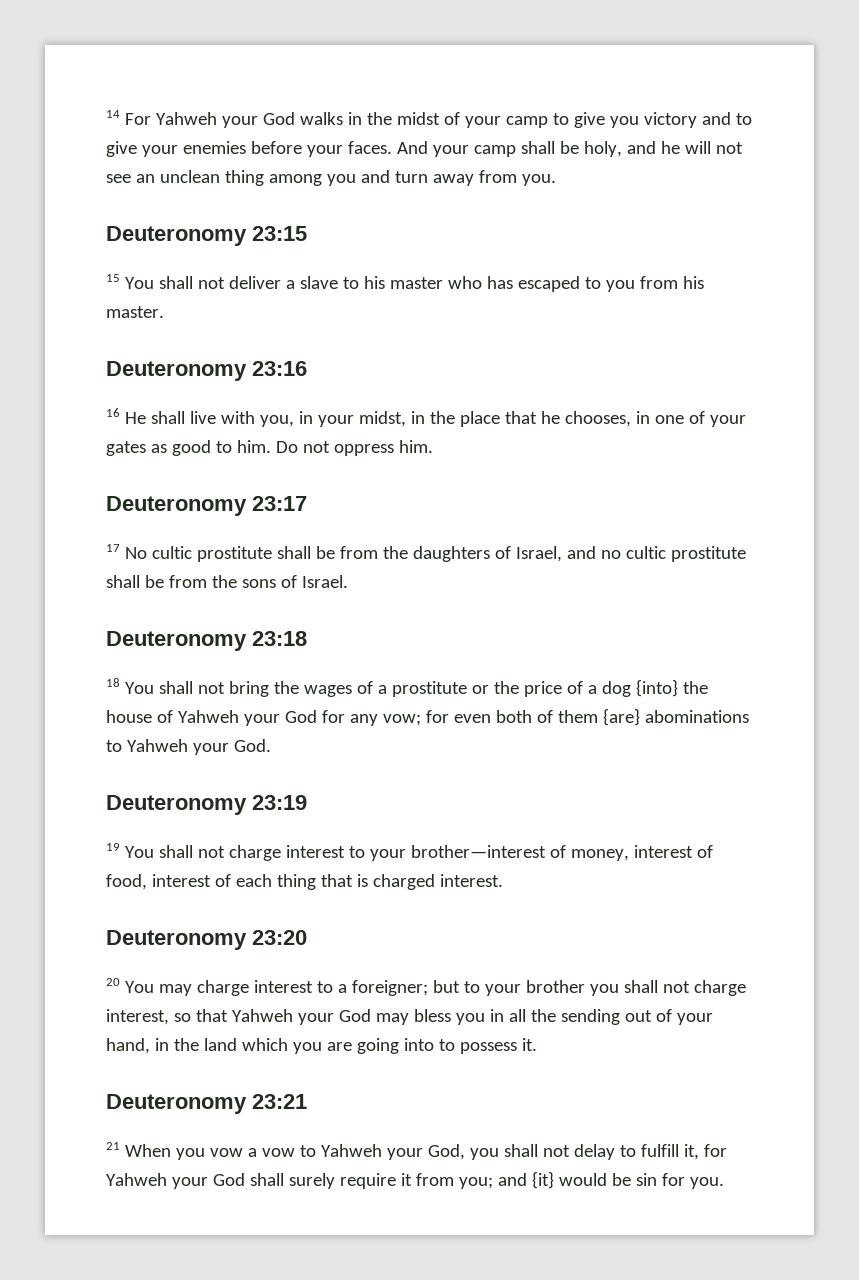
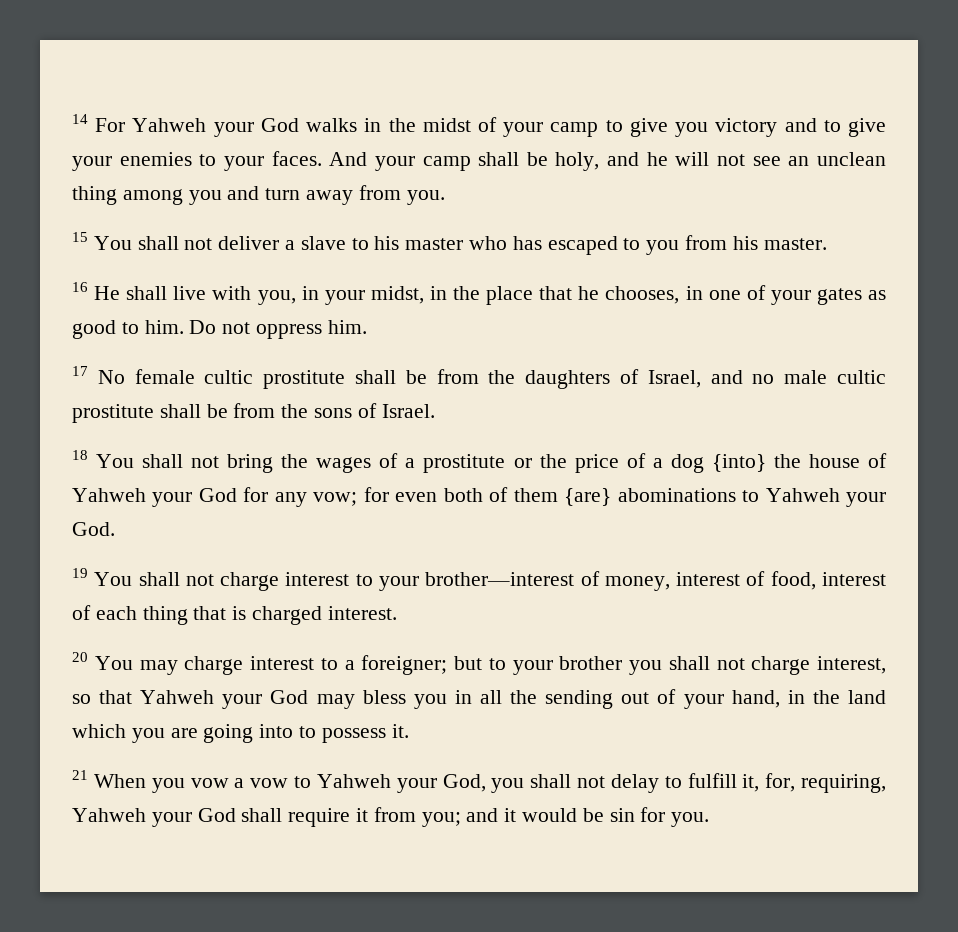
- 14 For Yahweh your God walks in the midst of your camp to give you victory and to give your enemies before your faces.
+ 14 For Yahweh your God walks in the midst of your camp to give you victory and to give your enemies to your faces.
- Deuteronomy 23:15
- Deuteronomy 23:16
- Deuteronomy 23:17
- 17 No cultic prostitute shall be from the daughters of Israel, and no cultic prostitute shall be from the sons of Israel.
+ 17 No female cultic prostitute shall be from the daughters of Israel, and no male cultic prostitute shall be from the sons of Israel.
- Deuteronomy 23:18
- Deuteronomy 23:19
- Deuteronomy 23:20
- Deuteronomy 23:21
- 21 When you vow a vow to Yahweh your God, you shall not delay to fulfill it, for Yahweh your God shall surely require it from you; and {it} would be sin for you.
+ 21 When you vow a vow to Yahweh your God, you shall not delay to fulfill it, for, requiring, Yahweh your God shall require it from you; and it would be sin for you.

